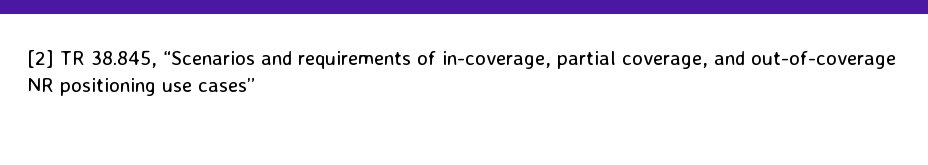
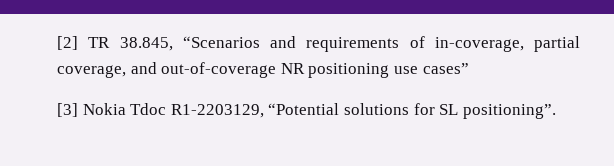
+ [3] Nokia Tdoc R1-2203129, “Potential solutions for SL positioning”.

